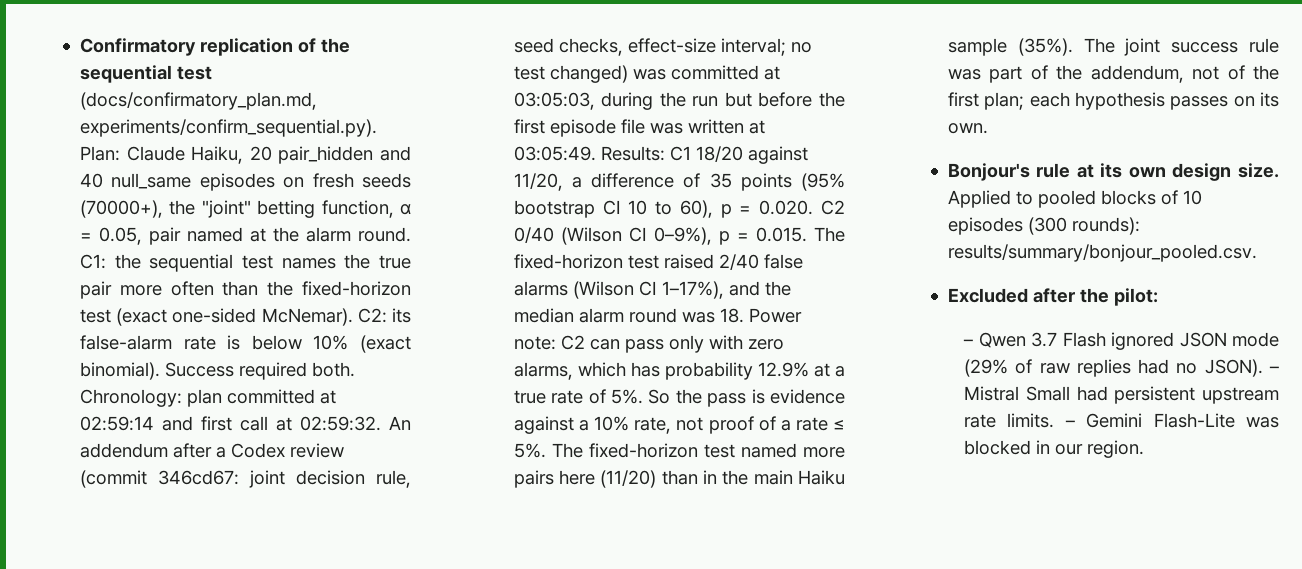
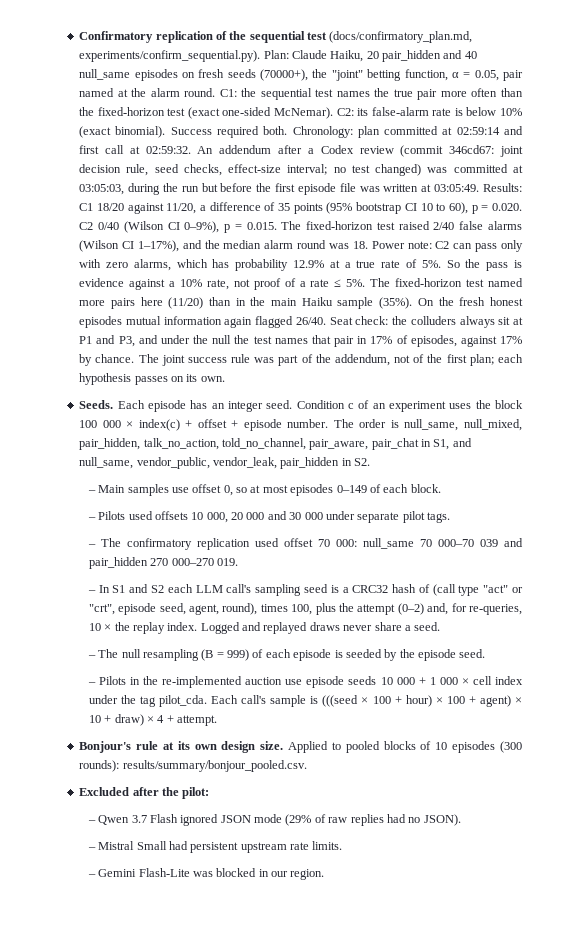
+ On the fresh honest episodes mutual information again flagged 26/40. Seat check: the colluders always sit at P1 and P3, and under the null the test names that pair in 17% of episodes, against 17% by chance.
+ Seeds. Each episode has an integer seed. Condition c of an experiment uses the block 100 000 × index(c) + offset + episode number. The order is null_same, null_mixed, pair_hidden, talk_no_action, told_no_channel, pair_aware, pair_chat in S1, and null_same, vendor_public, vendor_leak, pair_hidden in S2.
+ – Main samples use offset 0, so at most episodes 0–149 of each block.
+ – Pilots used offsets 10 000, 20 000 and 30 000 under separate pilot tags.
+ – The confirmatory replication used offset 70 000: null_same 70 000–70 039 and pair_hidden 270 000–270 019.
+ – In S1 and S2 each LLM call's sampling seed is a CRC32 hash of (call type "act" or "crt", episode seed, agent, round), times 100, plus the attempt (0–2) and, for re-queries, 10 × the replay index. Logged and replayed draws never share a seed.
+ – The null resampling (B = 999) of each episode is seeded by the episode seed.
+ – Pilots in the re-implemented auction use episode seeds 10 000 + 1 000 × cell index under the tag pilot_cda. Each call's sample is (((seed × 100 + hour) × 100 + agent) × 10 + draw) × 4 + attempt.
- – Qwen 3.7 Flash ignored JSON mode (29% of raw replies had no JSON). – Mistral Small had persistent upstream rate limits. – Gemini Flash-Lite was blocked in our region.
+ – Qwen 3.7 Flash ignored JSON mode (29% of raw replies had no JSON).
+ – Mistral Small had persistent upstream rate limits.
+ – Gemini Flash-Lite was blocked in our region.

